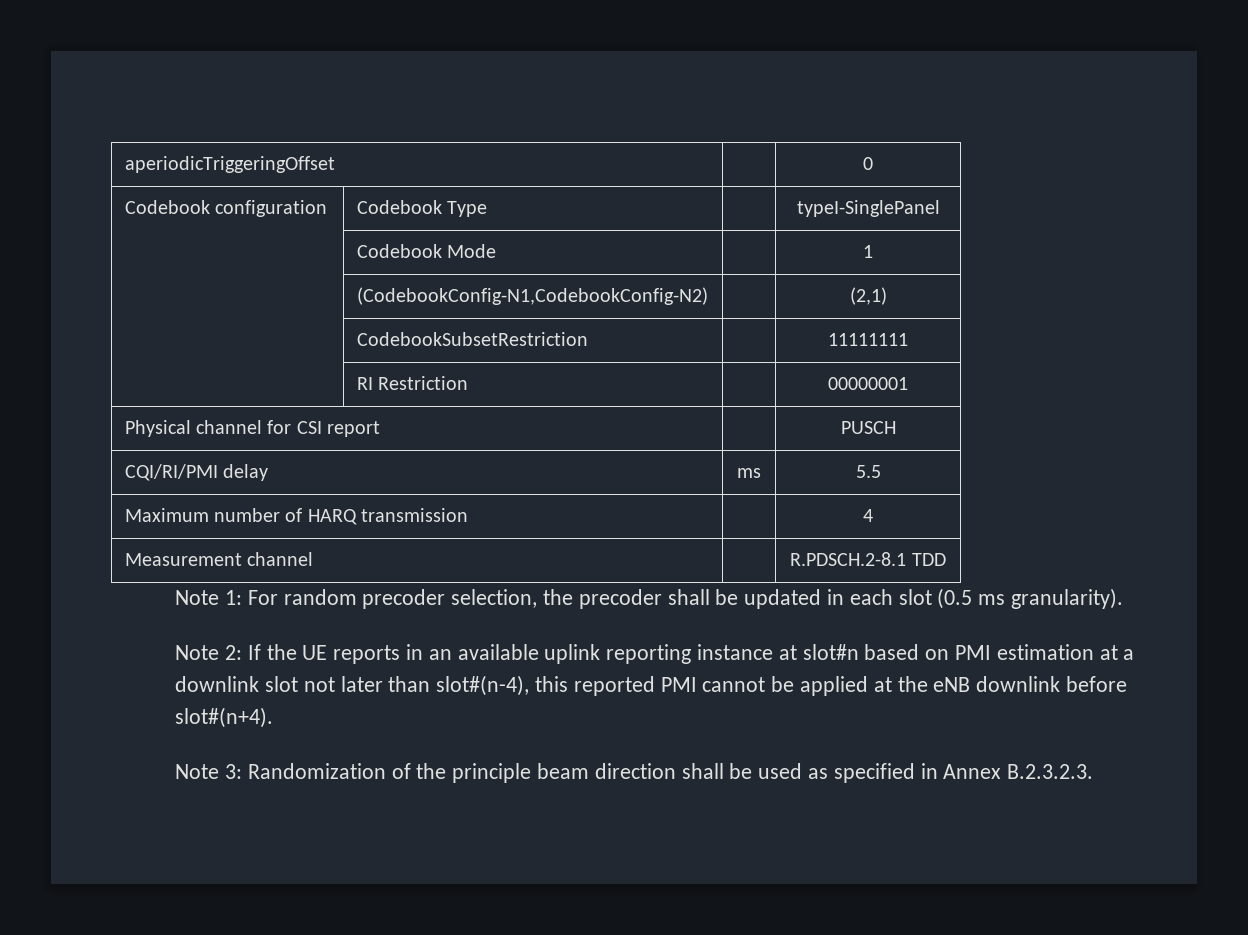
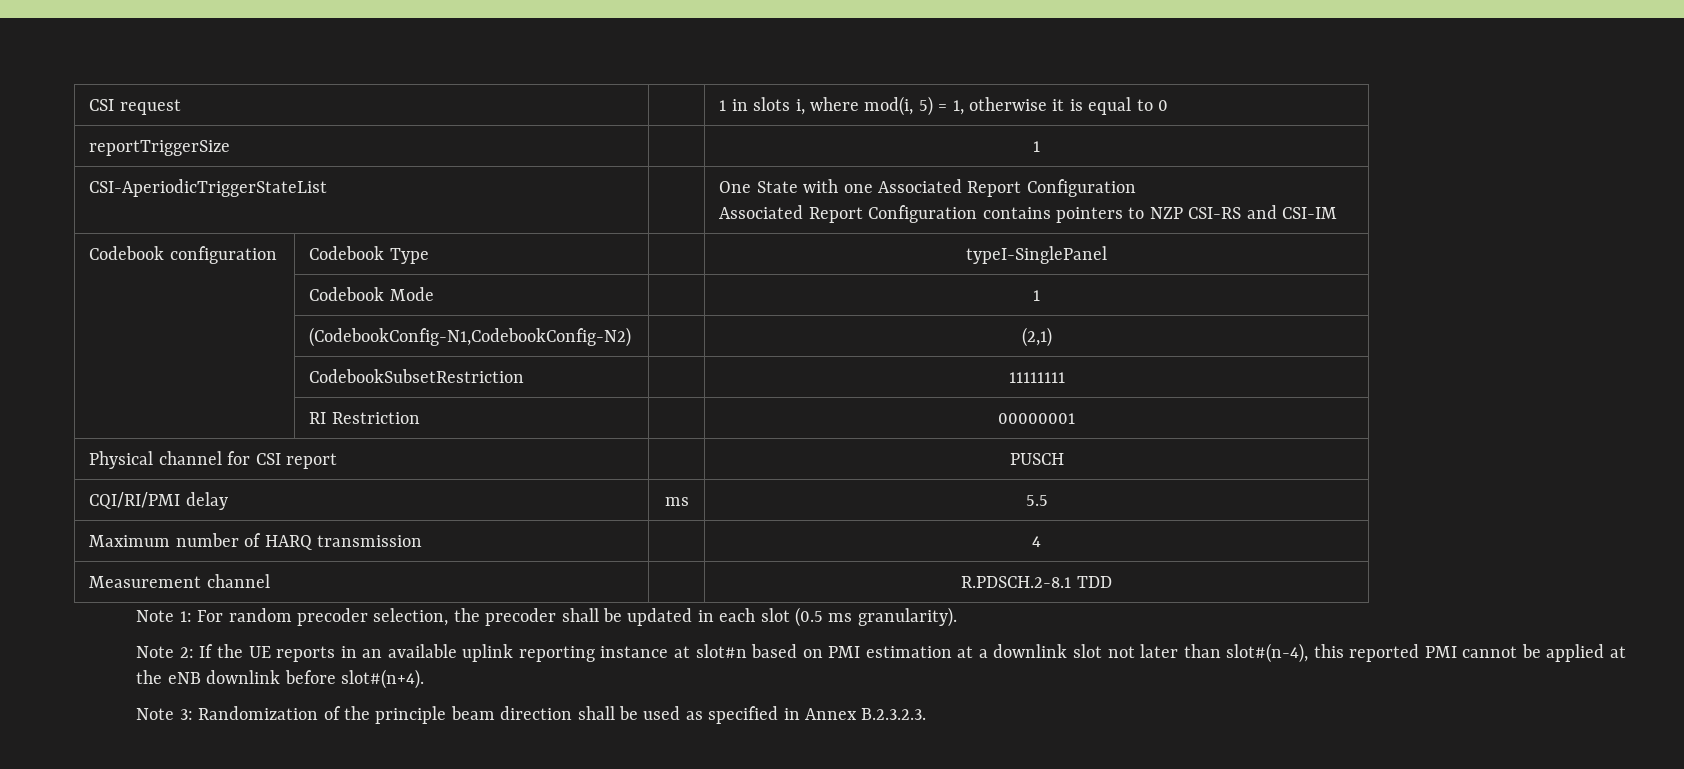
- aperiodicTriggeringOffset | | 0
+ CSI request | | 1 in slots i, where mod(i, 5) = 1, otherwise it is equal to 0
+ reportTriggerSize | | 1
+ CSI-AperiodicTriggerStateList | | One State with one Associated Report Configuration
+ Associated Report Configuration contains pointers to NZP CSI-RS and CSI-IM

